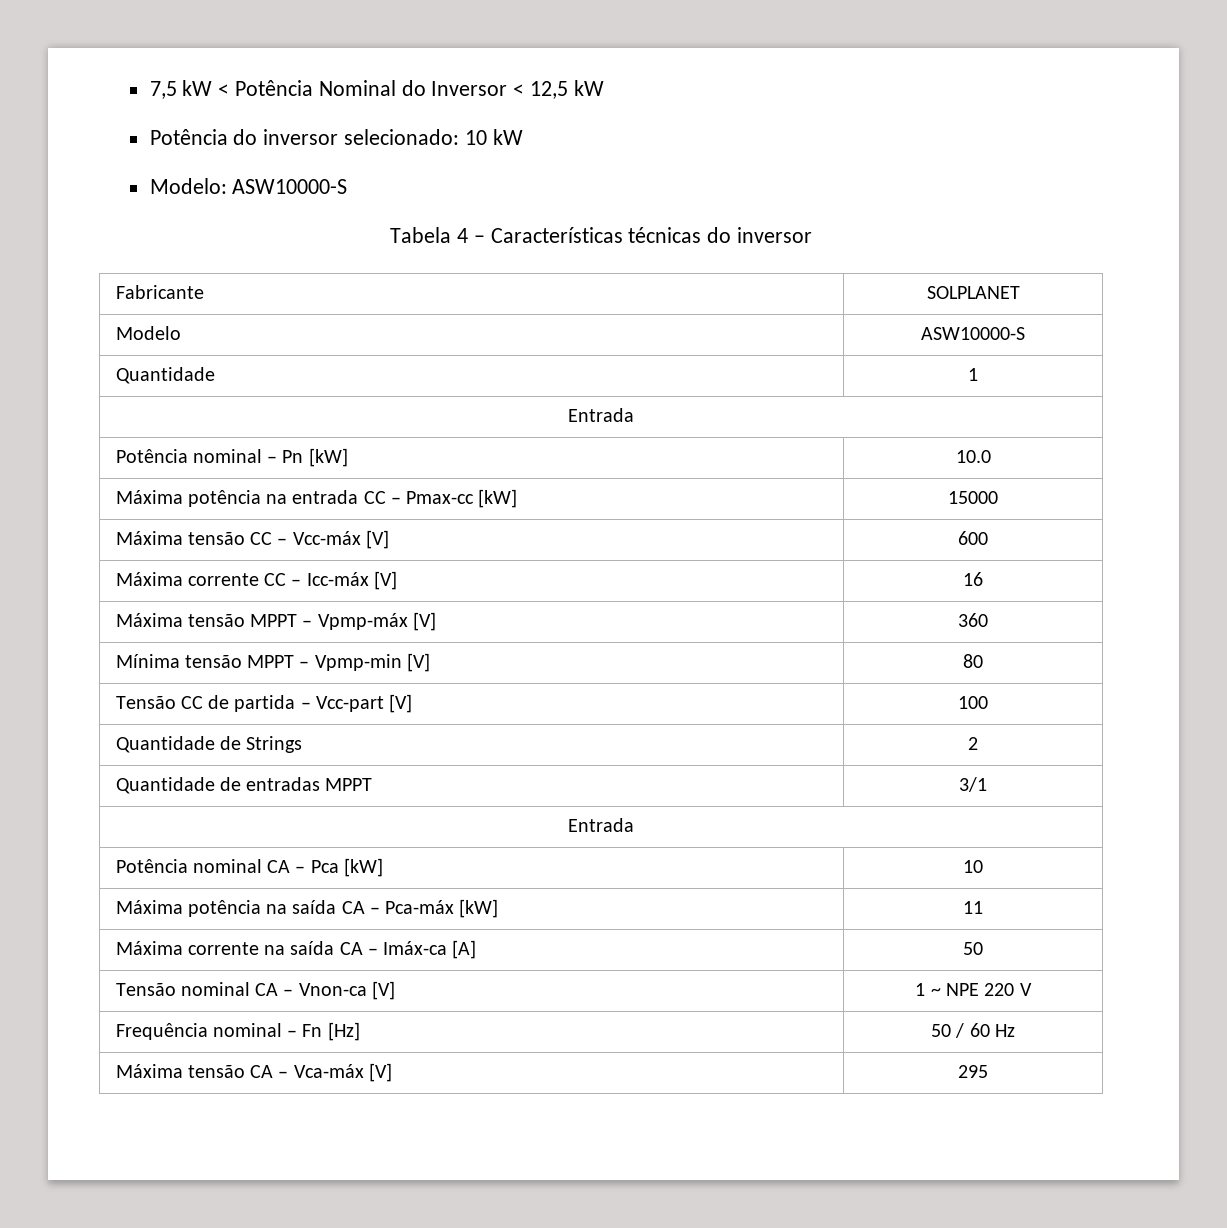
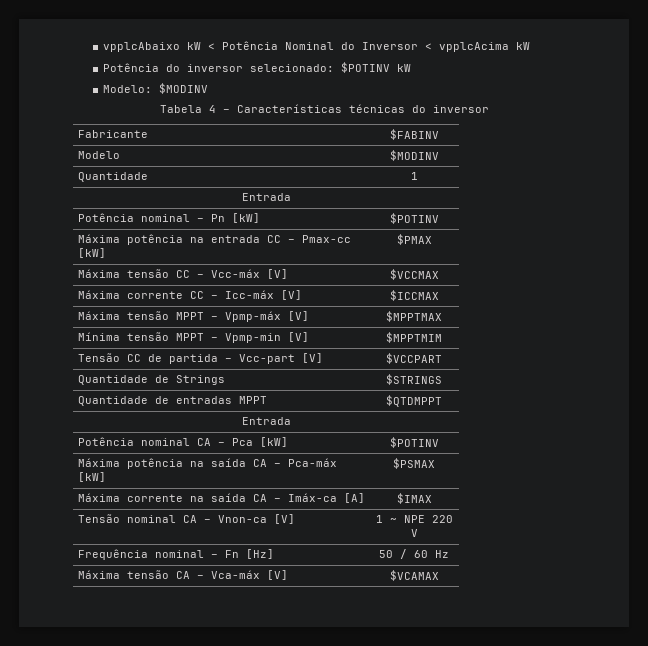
- 7,5 kW < Potência Nominal do Inversor < 12,5 kW
+ vpplcAbaixo kW < Potência Nominal do Inversor < vpplcAcima kW
- Potência do inversor selecionado: 10 kW
+ Potência do inversor selecionado: $POTINV kW
- Modelo: ASW10000-S
+ Modelo: $MODINV
- Fabricante | SOLPLANET
+ Fabricante | $FABINV
- Modelo | ASW10000-S
+ Modelo | $MODINV
- Potência nominal – Pn [kW] | 10.0
+ Potência nominal – Pn [kW] | $POTINV
- Máxima potência na entrada CC – Pmax-cc [kW] | 15000
+ Máxima potência na entrada CC – Pmax-cc [kW] | $PMAX
- Máxima tensão CC – Vcc-máx [V] | 600
+ Máxima tensão CC – Vcc-máx [V] | $VCCMAX
- Máxima corrente CC – Icc-máx [V] | 16
+ Máxima corrente CC – Icc-máx [V] | $ICCMAX
- Máxima tensão MPPT – Vpmp-máx [V] | 360
+ Máxima tensão MPPT – Vpmp-máx [V] | $MPPTMAX
- Mínima tensão MPPT – Vpmp-min [V] | 80
+ Mínima tensão MPPT – Vpmp-min [V] | $MPPTMIM
- Tensão CC de partida – Vcc-part [V] | 100
+ Tensão CC de partida – Vcc-part [V] | $VCCPART
- Quantidade de Strings | 2
+ Quantidade de Strings | $STRINGS
- Quantidade de entradas MPPT | 3/1
+ Quantidade de entradas MPPT | $QTDMPPT
- Potência nominal CA – Pca [kW] | 10
+ Potência nominal CA – Pca [kW] | $POTINV
- Máxima potência na saída CA – Pca-máx [kW] | 11
+ Máxima potência na saída CA – Pca-máx [kW] | $PSMAX
- Máxima corrente na saída CA – Imáx-ca [A] | 50
+ Máxima corrente na saída CA – Imáx-ca [A] | $IMAX
- Máxima tensão CA – Vca-máx [V] | 295
+ Máxima tensão CA – Vca-máx [V] | $VCAMAX

